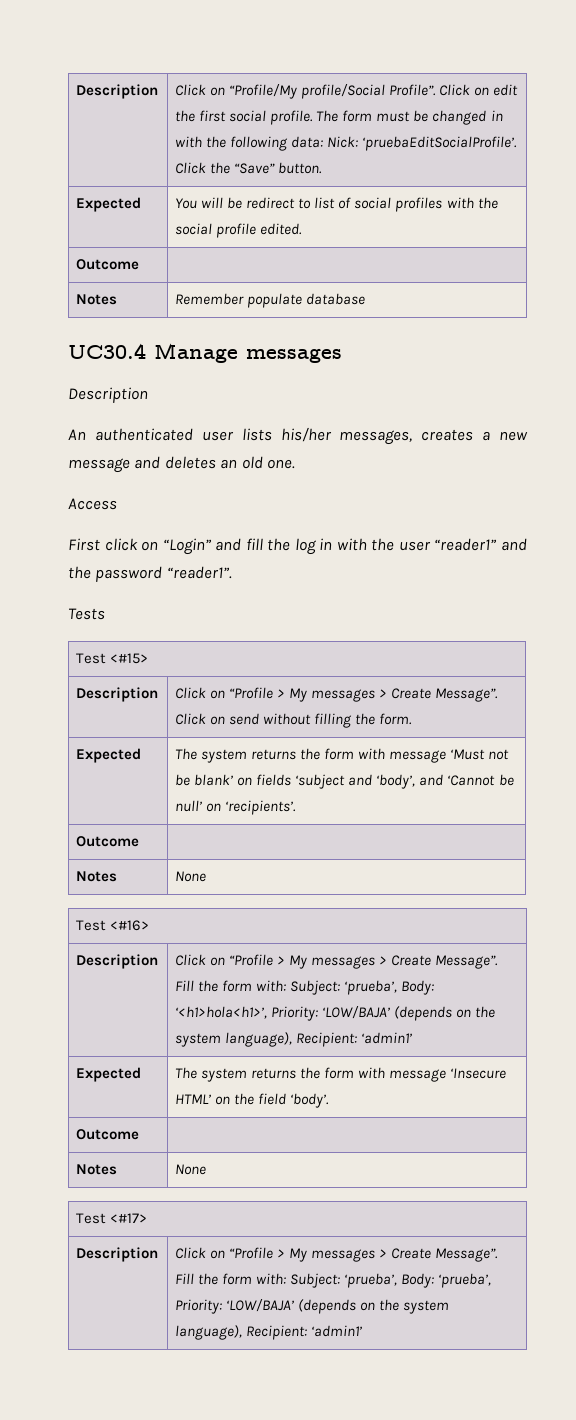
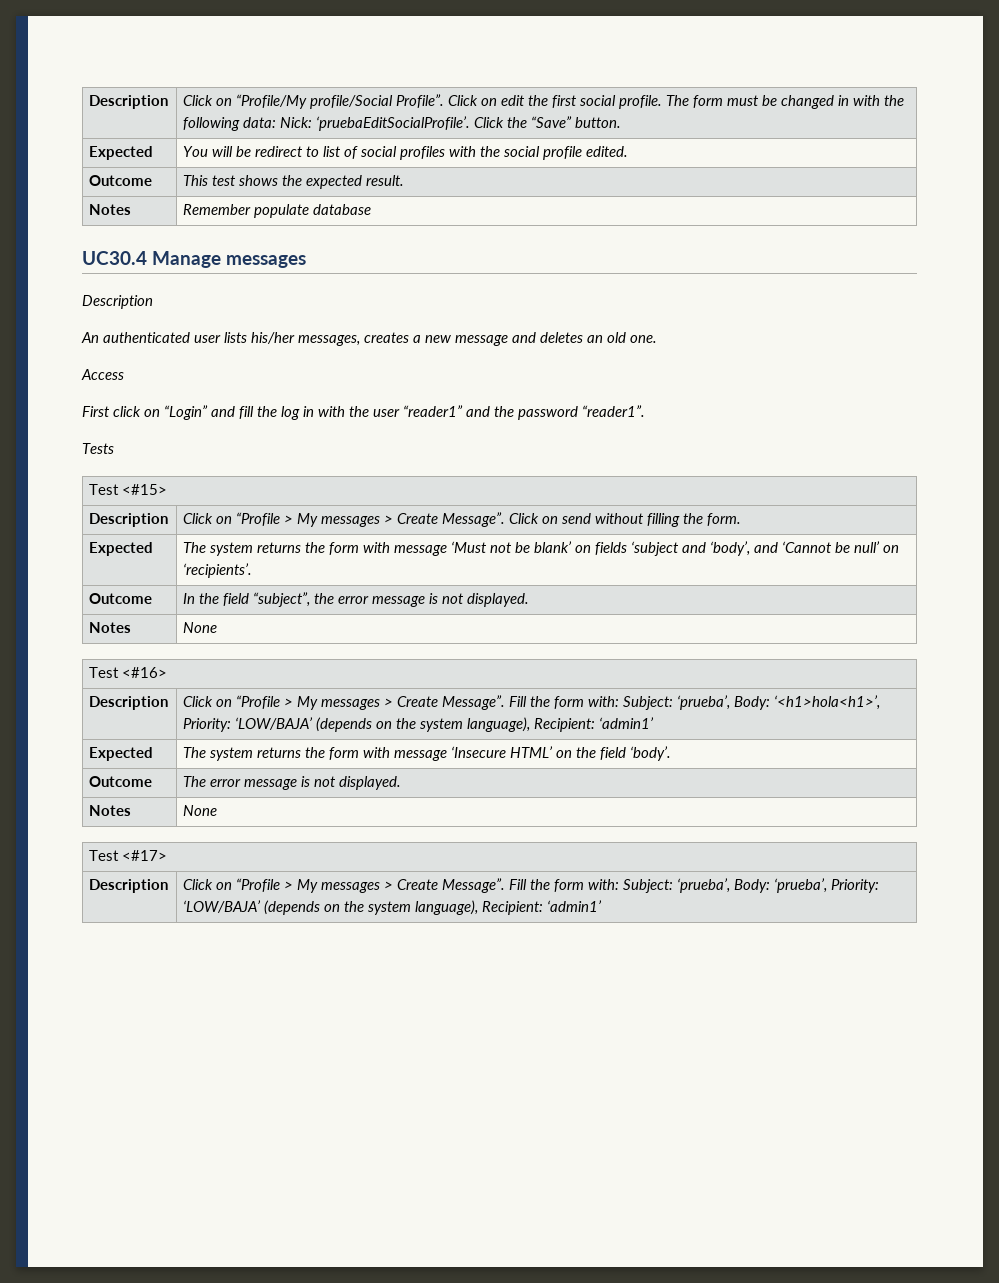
  Expected | You will be redirect to list of social profiles with the social profile edited.
- Outcome |
+ Outcome | This test shows the expected result.
  Expected | The system returns the form with message ‘Must not be blank’ on fields ‘subject and ‘body’, and ‘Cannot be null’ on ‘recipients’.
- Outcome |
+ Outcome | In the field “subject”, the error message is not displayed.
  Expected | The system returns the form with message ‘Insecure HTML’ on the field ‘body’.
- Outcome |
+ Outcome | The error message is not displayed.

